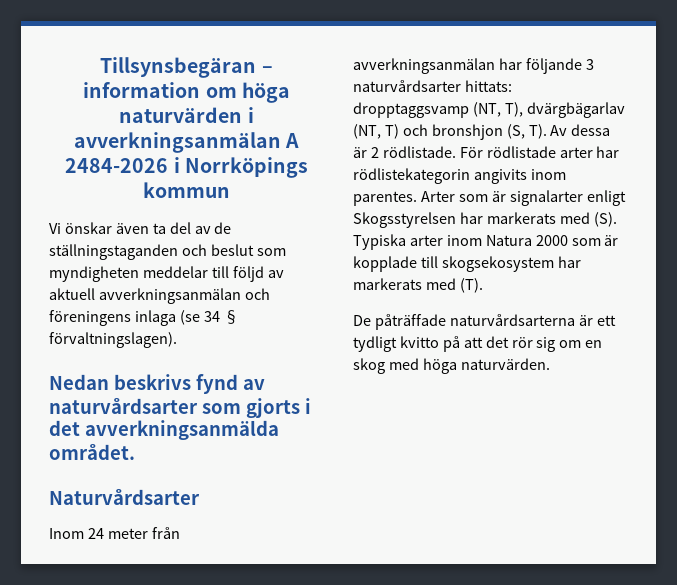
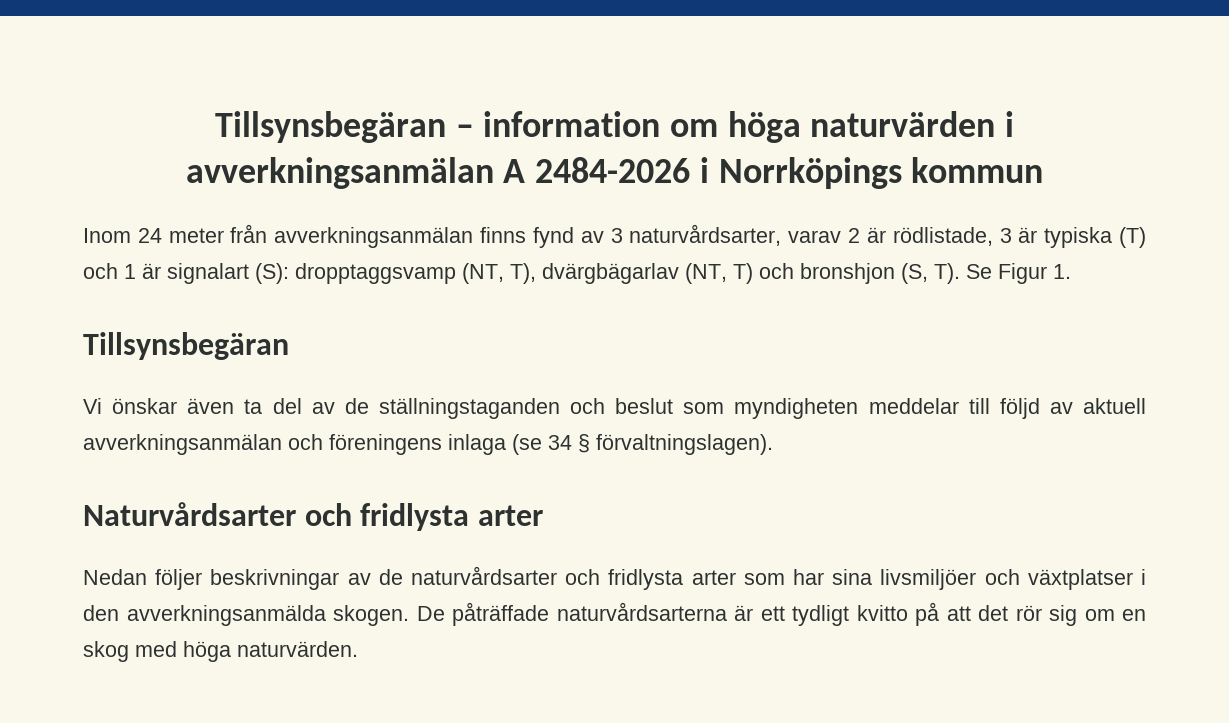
+ Inom 24 meter från avverkningsanmälan finns fynd av 3 naturvårdsarter, varav 2 är rödlistade, 3 är typiska (T) och 1 är signalart (S): dropptaggsvamp (NT, T), dvärgbägarlav (NT, T) och bronshjon (S, T). Se Figur 1.
+ Tillsynsbegäran
- Nedan beskrivs fynd av naturvårdsarter som gjorts i det avverkningsanmälda området.
- Naturvårdsarter
- Inom 24 meter från avverkningsanmälan har följande 3 naturvårdsarter hittats: dropptaggsvamp (NT, T), dvärgbägarlav (NT, T) och bronshjon (S, T). Av dessa är 2 rödlistade. För rödlistade arter har rödlistekategorin angivits inom parentes. Arter som är signalarter enligt Skogsstyrelsen har markerats med (S). Typiska arter inom Natura 2000 som är kopplade till skogsekosystem har markerats med (T).
- De påträffade naturvårdsarterna är ett tydligt kvitto på att det rör sig om en skog med höga naturvärden.
+ Naturvårdsarter och fridlysta arter
+ Nedan följer beskrivningar av de naturvårdsarter och fridlysta arter som har sina livsmiljöer och växtplatser i den avverkningsanmälda skogen. De påträffade naturvårdsarterna är ett tydligt kvitto på att det rör sig om en skog med höga naturvärden.

